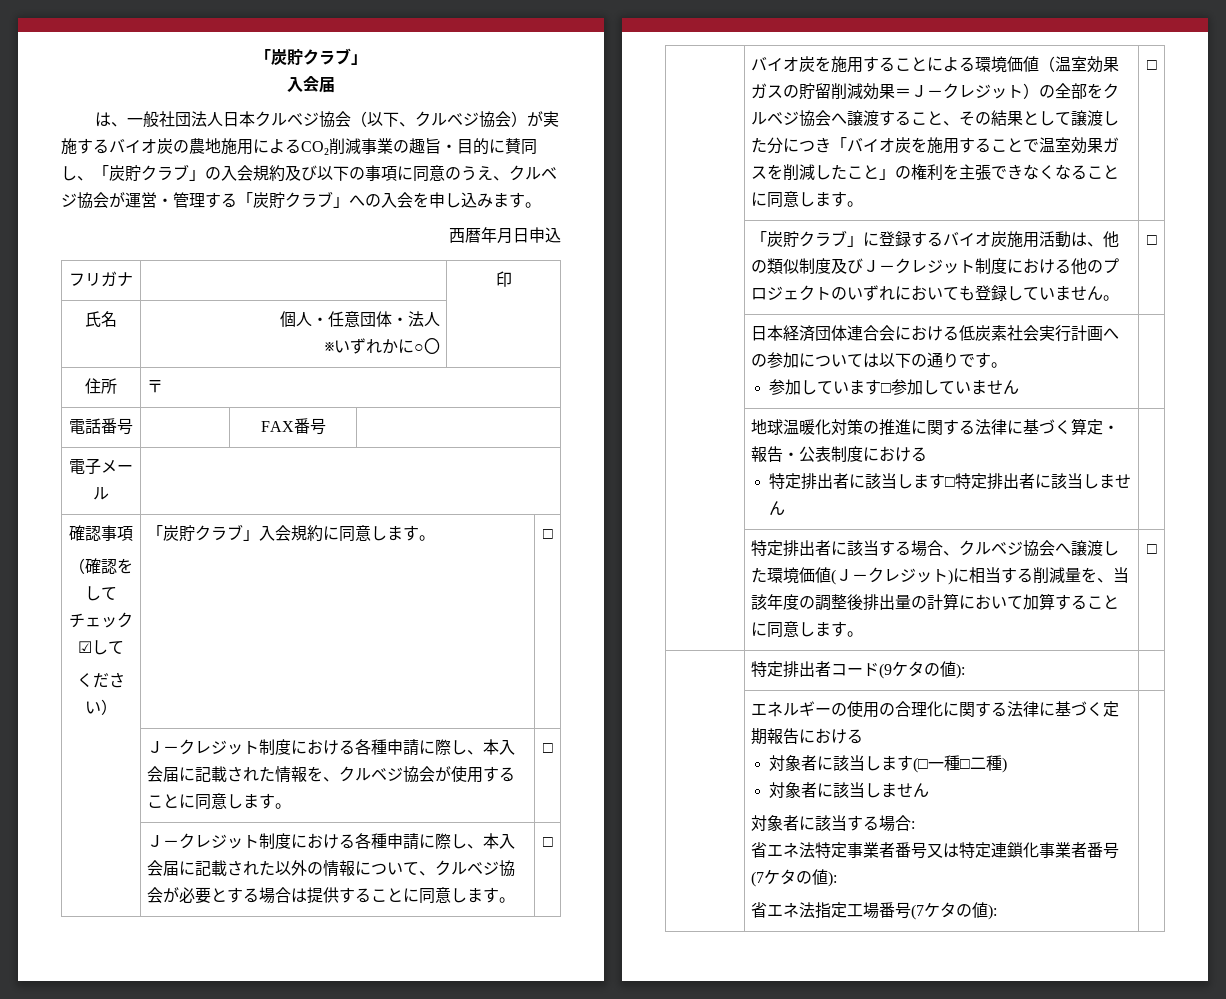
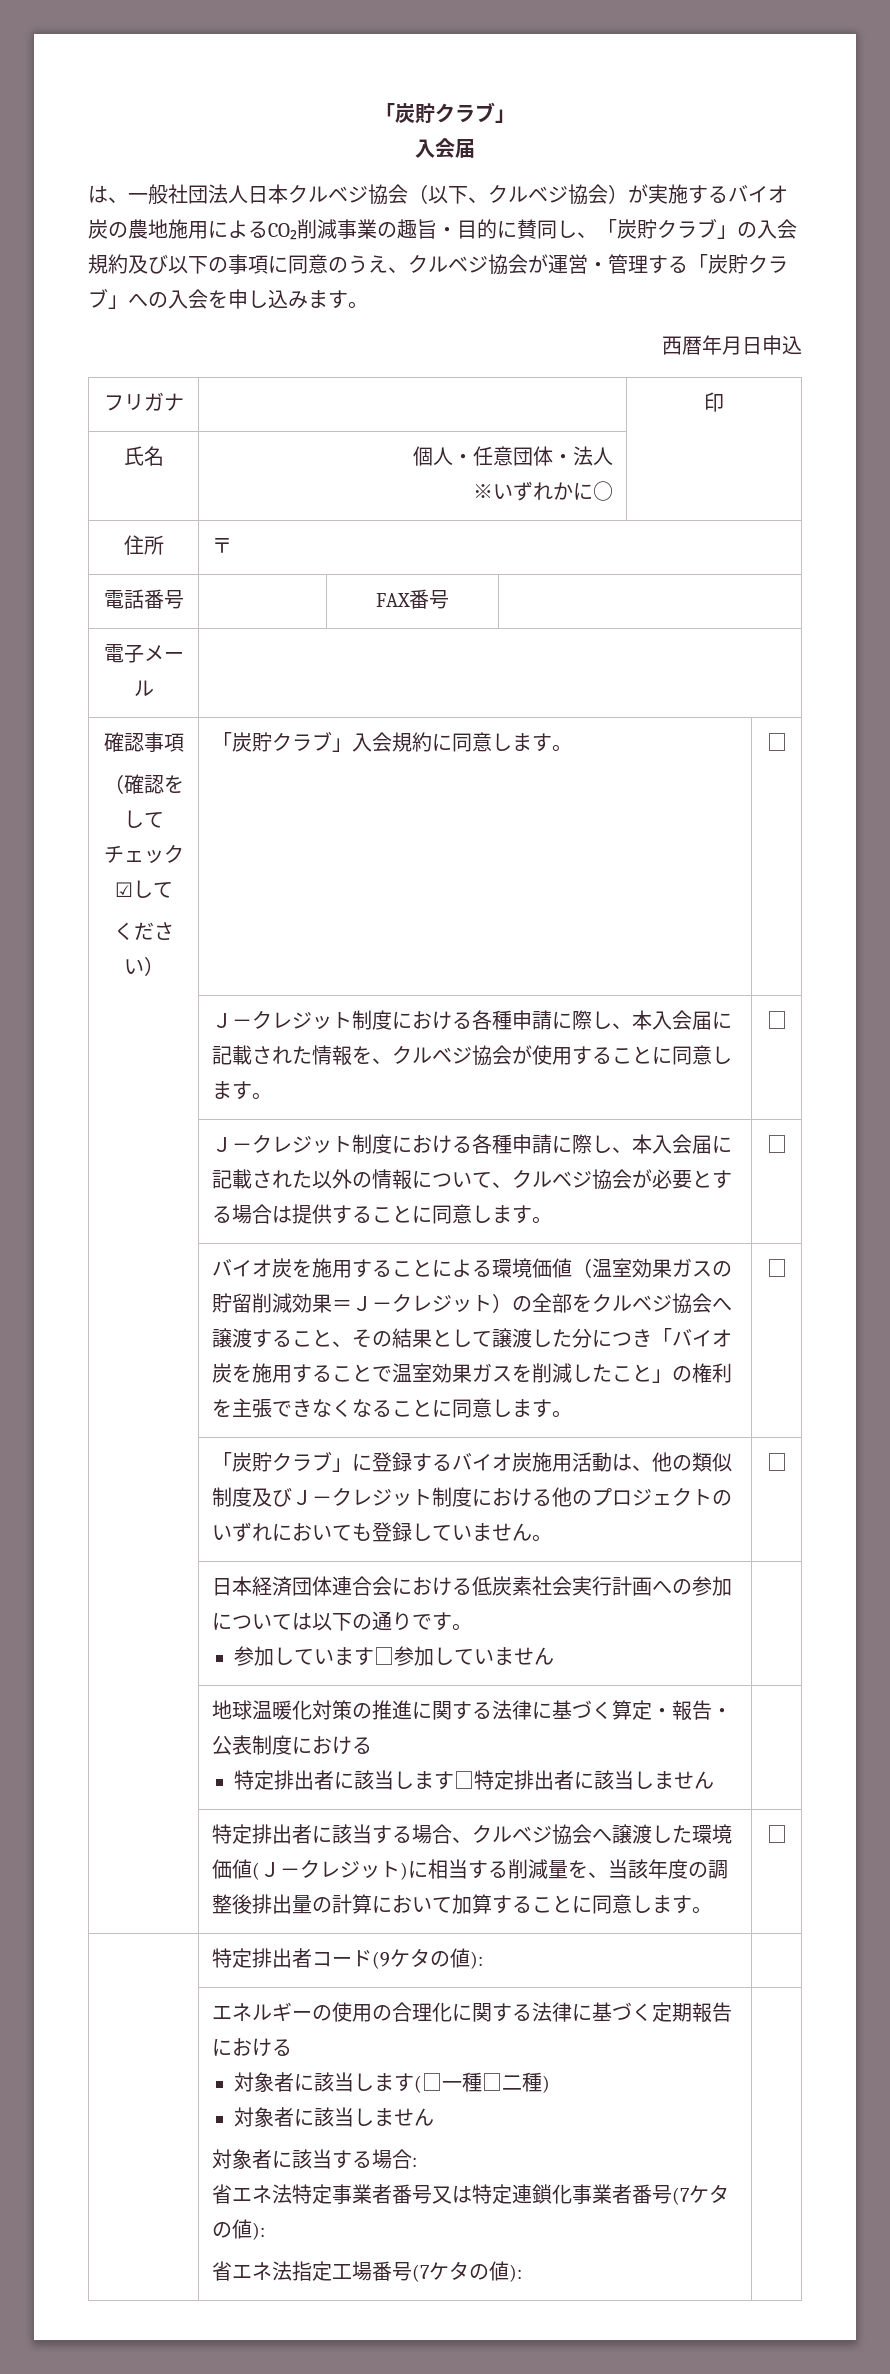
  氏名 | 個人・任意団体・法人
- ※いずれかに○〇 |
+ ※いずれかに○ |

